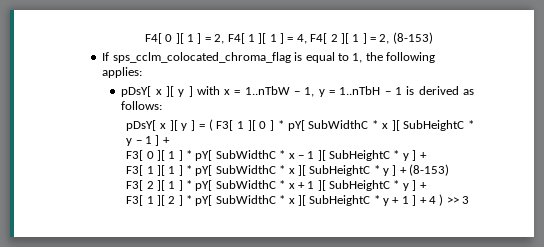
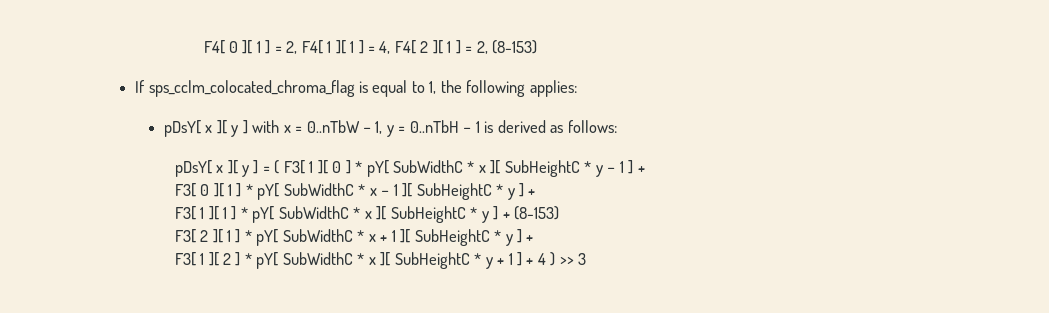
- pDsY[ x ][ y ] with x = 1..nTbW − 1, y = 1..nTbH − 1 is derived as follows:
+ pDsY[ x ][ y ] with x = 0..nTbW − 1, y = 0..nTbH − 1 is derived as follows:

